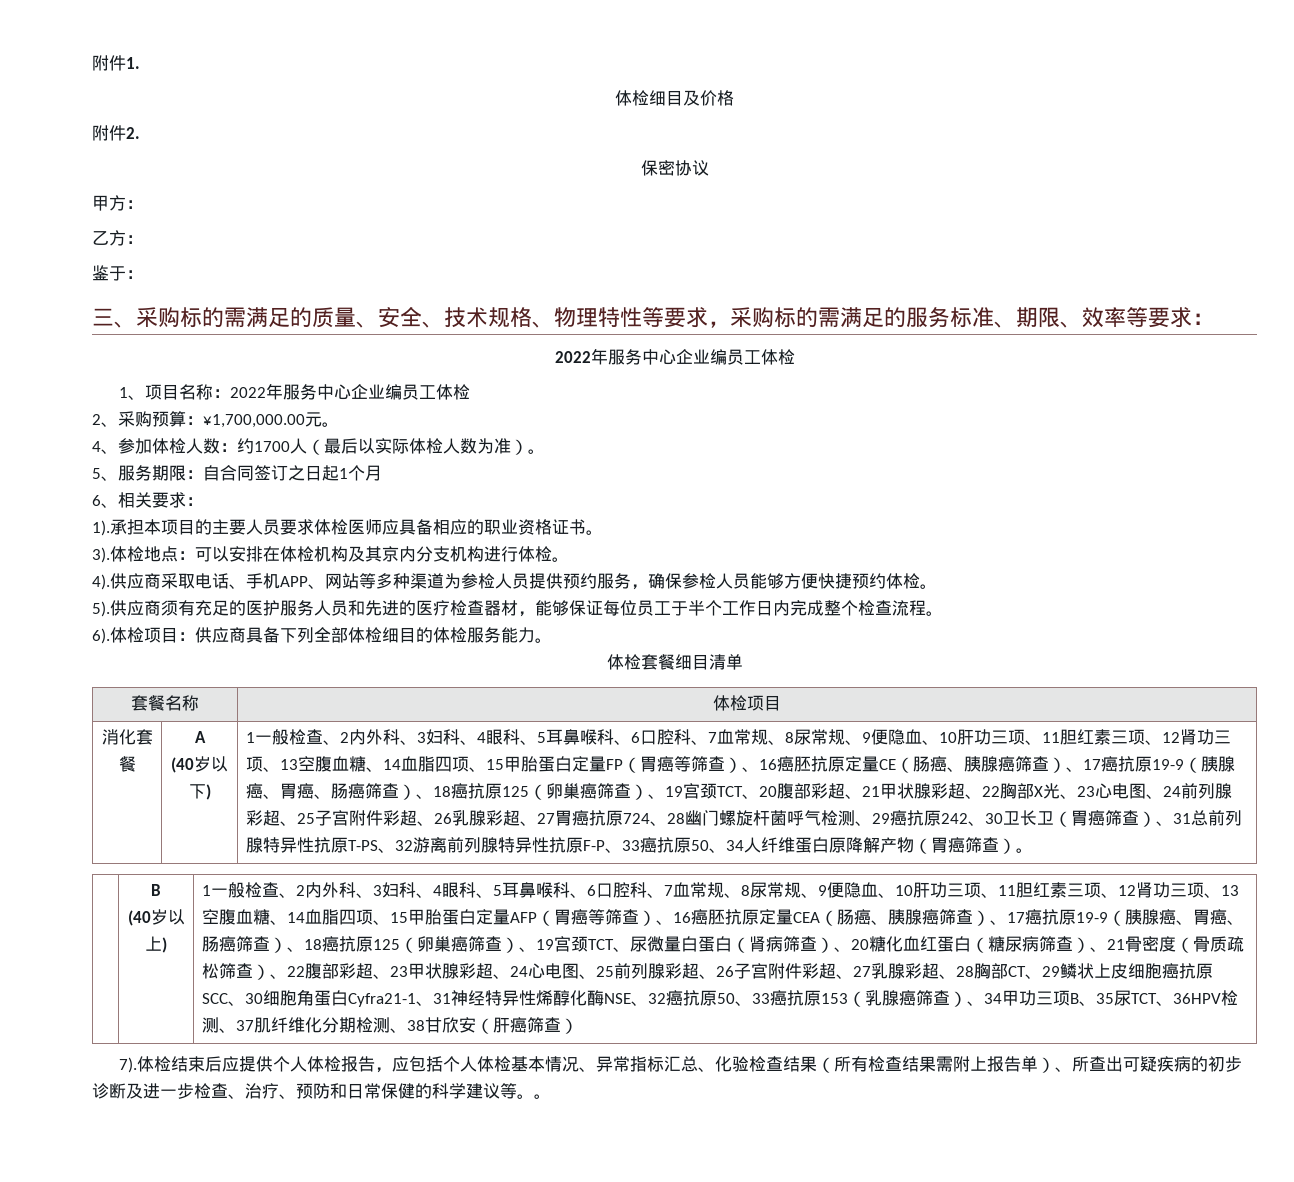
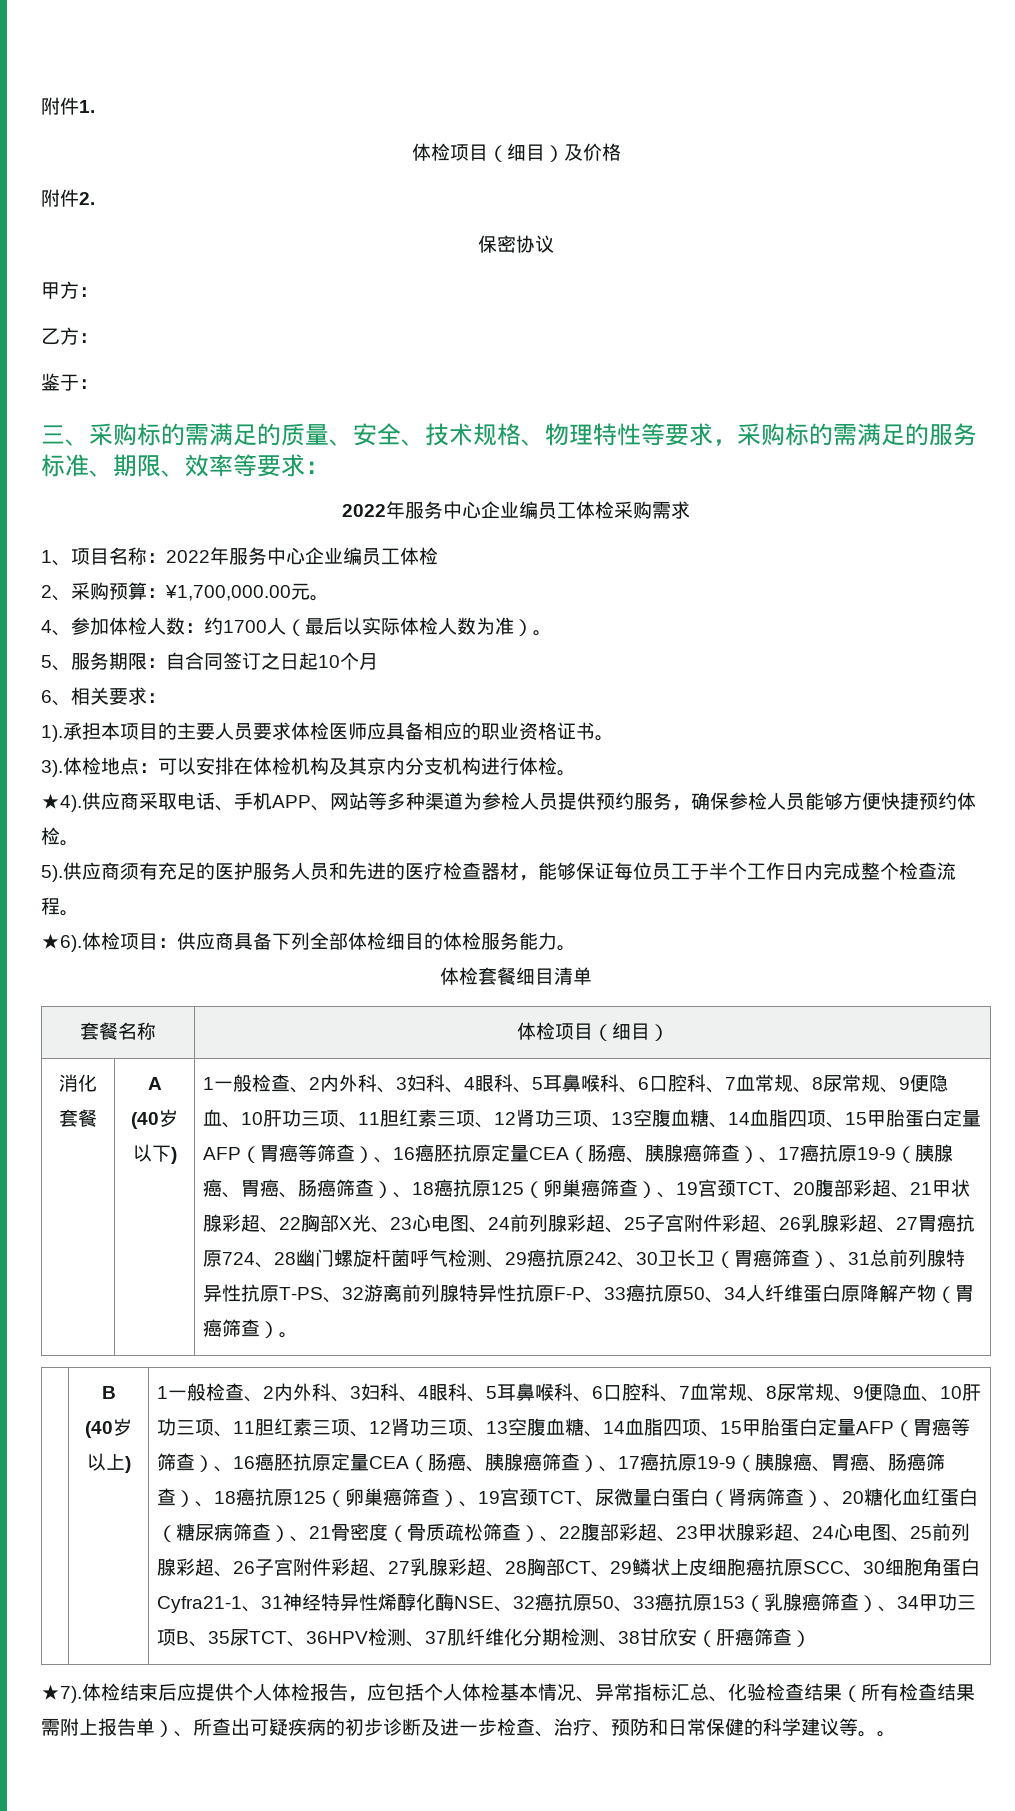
- 体检细目及价格
+ 体检项目（细目）及价格
  三、采购标的需满足的质量、安全、技术规格、物理特性等要求，采购标的需满足的服务标准、期限、效率等要求：
- 2022年服务中心企业编员工体检
+ 2022年服务中心企业编员工体检采购需求
- 5、服务期限：自合同签订之日起1个月
+ 5、服务期限：自合同签订之日起10个月
- 4).
+ ★4).
- 6).
+ ★6).
- 套餐名称 | 体检项目
+ 套餐名称 | 体检项目（细目）
- 1一般检查、2内外科、3妇科、4眼科、5耳鼻喉科、6口腔科、7血常规、8尿常规、9便隐血、10肝功三项、11胆红素三项、12肾功三项、13空腹血糖、14血脂四项、15甲胎蛋白定量FP（胃癌等筛查）、16癌胚抗原定量CE（肠癌、胰腺癌筛查）、17癌抗原19-9（胰腺癌、胃癌、肠癌筛查）、18癌抗原125（卵巢癌筛查）、19宫颈TCT、20腹部彩超、21甲状腺彩超、22胸部X光、23心电图、24前列腺彩超、25子宫附件彩超、26乳腺彩超、27胃癌抗原724、28幽门螺旋杆菌呼气检测、29癌抗原242、30卫长卫（胃癌筛查）、31总前列腺特异性抗原T-PS、32游离前列腺特异性抗原F-P、33癌抗原50、34人纤维蛋白原降解产物（胃癌筛查）。
+ 1一般检查、2内外科、3妇科、4眼科、5耳鼻喉科、6口腔科、7血常规、8尿常规、9便隐血、10肝功三项、11胆红素三项、12肾功三项、13空腹血糖、14血脂四项、15甲胎蛋白定量AFP（胃癌等筛查）、16癌胚抗原定量CEA（肠癌、胰腺癌筛查）、17癌抗原19-9（胰腺癌、胃癌、肠癌筛查）、18癌抗原125（卵巢癌筛查）、19宫颈TCT、20腹部彩超、21甲状腺彩超、22胸部X光、23心电图、24前列腺彩超、25子宫附件彩超、26乳腺彩超、27胃癌抗原724、28幽门螺旋杆菌呼气检测、29癌抗原242、30卫长卫（胃癌筛查）、31总前列腺特异性抗原T-PS、32游离前列腺特异性抗原F-P、33癌抗原50、34人纤维蛋白原降解产物（胃癌筛查）。
- 7).
+ ★7).

